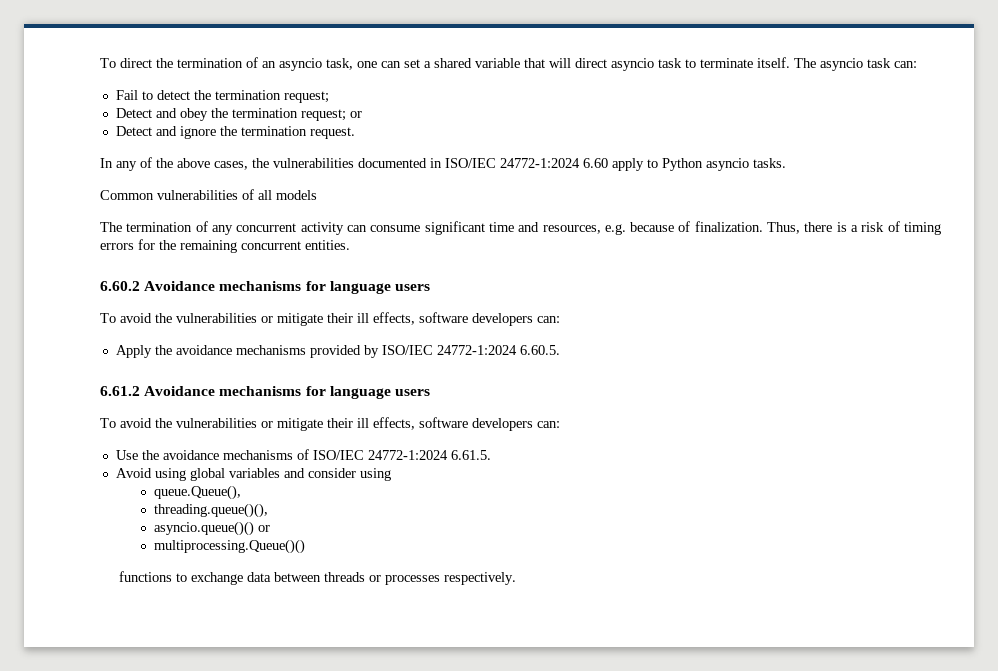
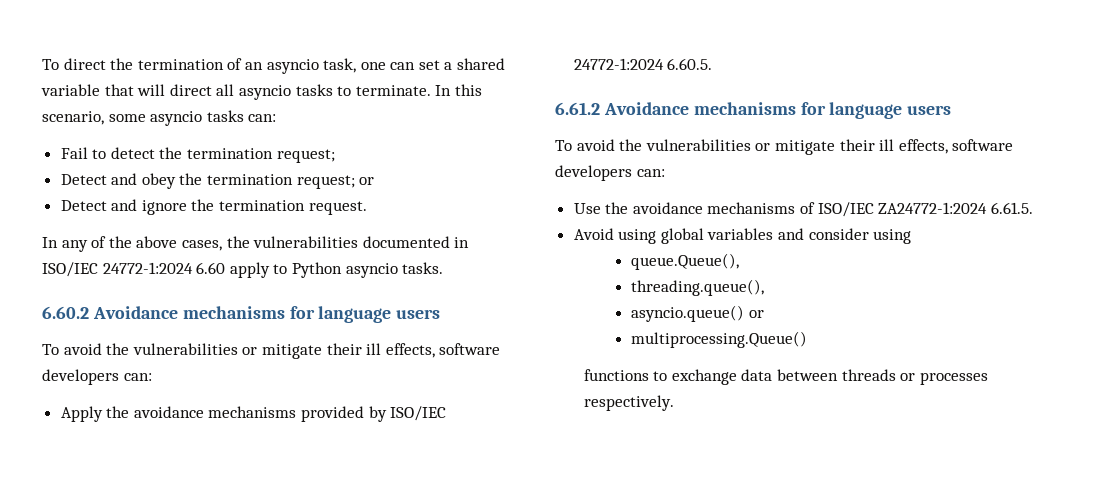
- To direct the termination of an asyncio task, one can set a shared variable that will direct asyncio task to terminate itself. The asyncio task can:
+ To direct the termination of an asyncio task, one can set a shared variable that will direct all asyncio tasks to terminate. In this scenario, some asyncio tasks can:
- Common vulnerabilities of all models
- The termination of any concurrent activity can consume significant time and resources, e.g. because of finalization. Thus, there is a risk of timing errors for the remaining concurrent entities.
- Use the avoidance mechanisms of ISO/IEC 24772-1:2024 6.61.5.
+ Use the avoidance mechanisms of ISO/IEC ZA24772-1:2024 6.61.5.
- threading.queue()(),
- asyncio.queue()() or
- multiprocessing.Queue()()
+ threading.queue(),
+ asyncio.queue() or
+ multiprocessing.Queue()

